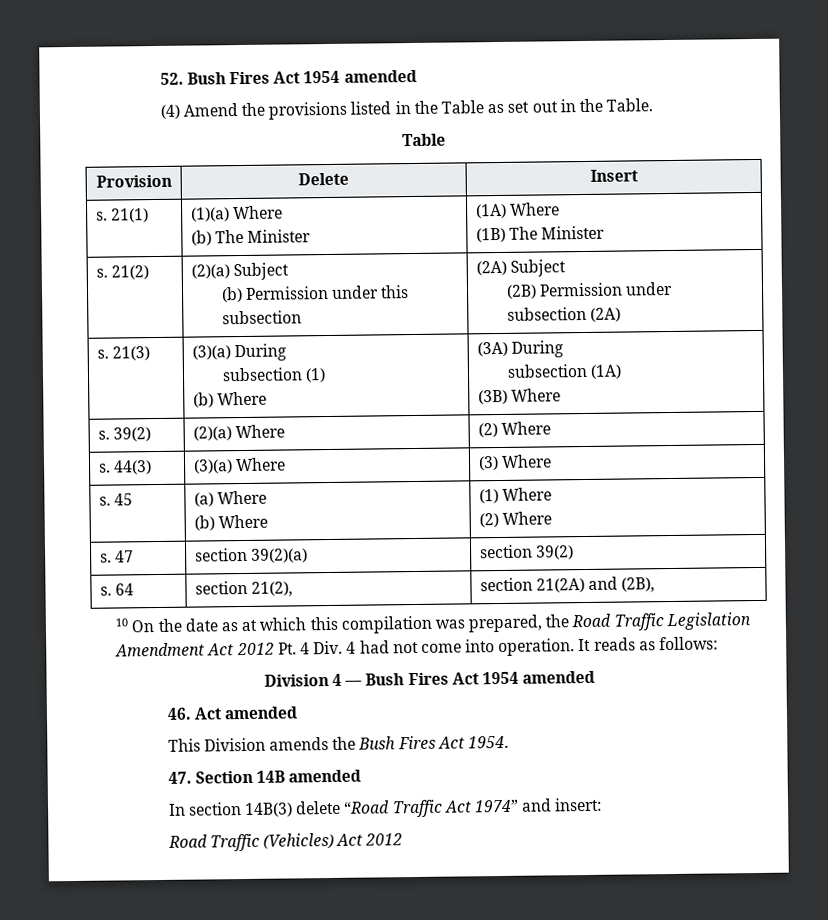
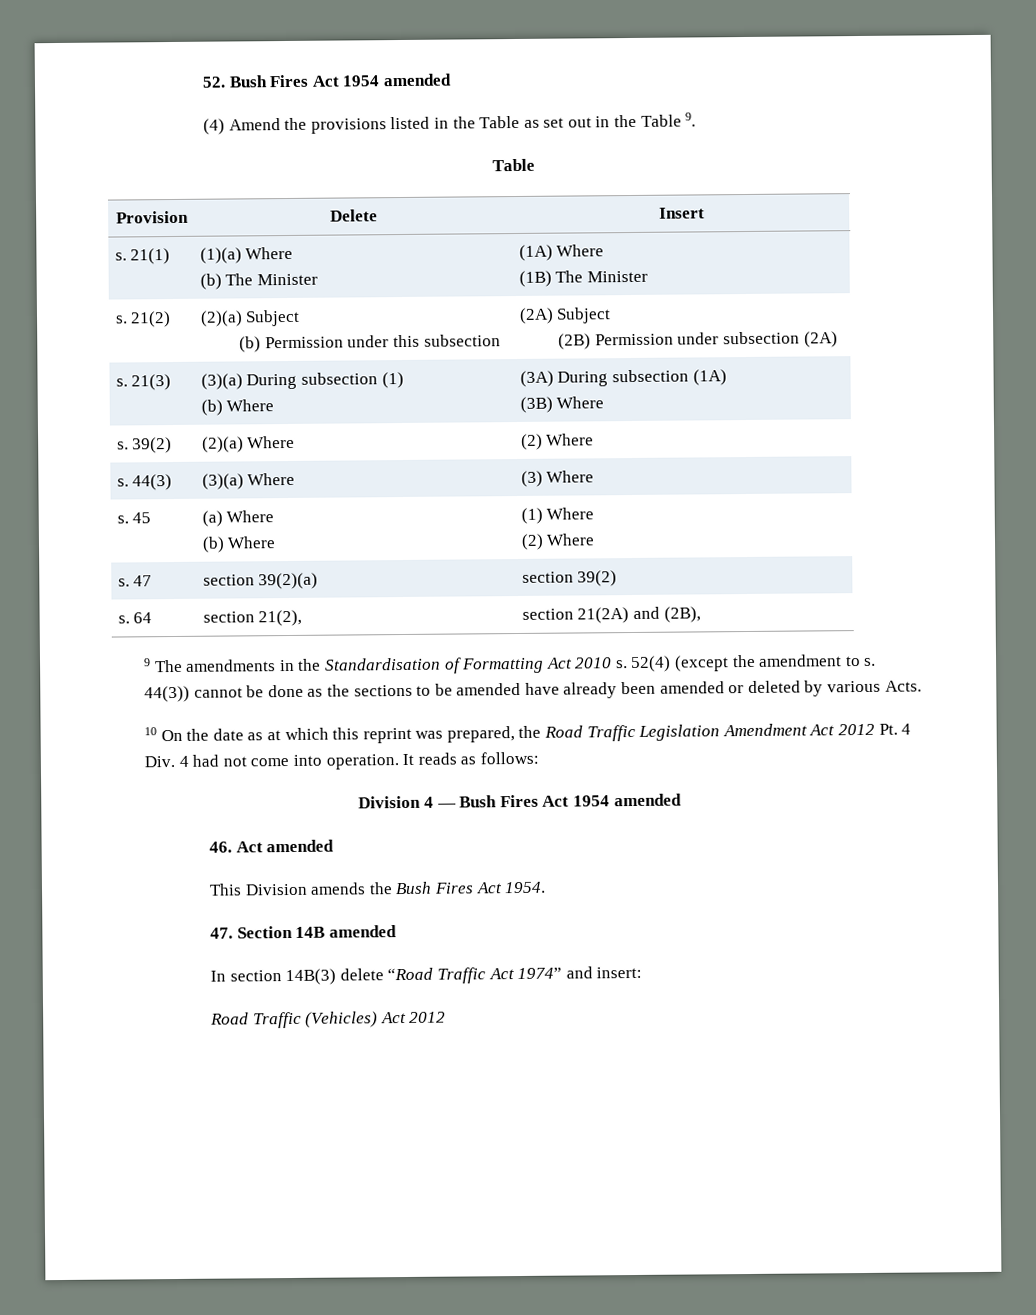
- (4) Amend the provisions listed in the Table as set out in the Table.
+ (4) Amend the provisions listed in the Table as set out in the Table 9.
- s. 21(3) | (3)(a) During
- subsection (1)
- (b) Where | (3A) During
- subsection (1A)
+ s. 21(3) | (3)(a) During subsection (1)
+ (b) Where | (3A) During subsection (1A)
+ 9 The amendments in the Standardisation of Formatting Act 2010 s. 52(4) (except the amendment to s. 44(3)) cannot be done as the sections to be amended have already been amended or deleted by various Acts.
- 10 On the date as at which this compilation was prepared, the Road Traffic Legislation Amendment Act 2012 Pt. 4 Div. 4 had not come into operation.
+ 10 On the date as at which this reprint was prepared, the Road Traffic Legislation Amendment Act 2012 Pt. 4 Div. 4 had not come into operation.

